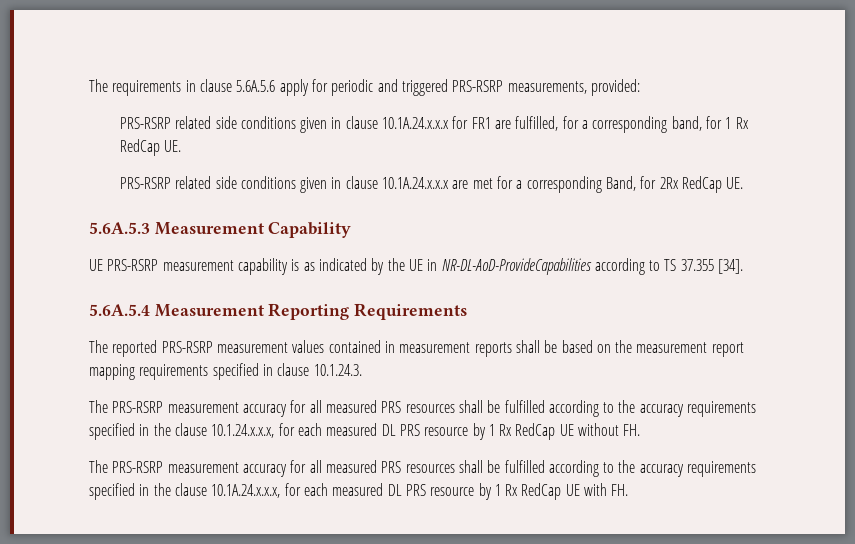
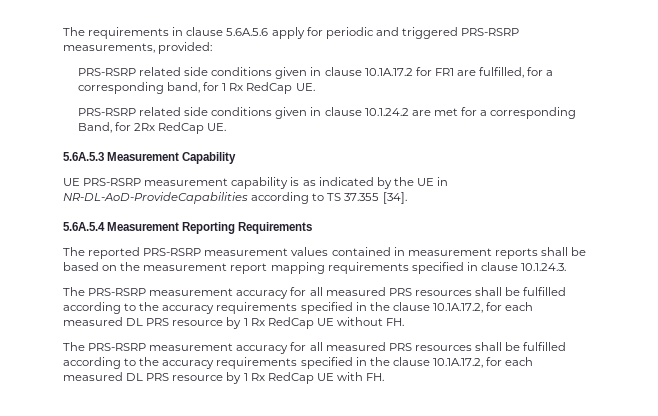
- PRS-RSRP related side conditions given in clause 10.1A.24.x.x.x for FR1 are fulfilled, for a corresponding band, for 1 Rx RedCap UE.
+ PRS-RSRP related side conditions given in clause 10.1A.17.2 for FR1 are fulfilled, for a corresponding band, for 1 Rx RedCap UE.
- PRS-RSRP related side conditions given in clause 10.1A.24.x.x.x are met for a corresponding Band, for 2Rx RedCap UE.
+ PRS-RSRP related side conditions given in clause 10.1.24.2 are met for a corresponding Band, for 2Rx RedCap UE.
- The PRS-RSRP measurement accuracy for all measured PRS resources shall be fulfilled according to the accuracy requirements specified in the clause 10.1.24.x.x.x, for each measured DL PRS resource by 1 Rx RedCap UE without FH.
+ The PRS-RSRP measurement accuracy for all measured PRS resources shall be fulfilled according to the accuracy requirements specified in the clause 10.1A.17.2, for each measured DL PRS resource by 1 Rx RedCap UE without FH.
- The PRS-RSRP measurement accuracy for all measured PRS resources shall be fulfilled according to the accuracy requirements specified in the clause 10.1A.24.x.x.x, for each measured DL PRS resource by 1 Rx RedCap UE with FH.
+ The PRS-RSRP measurement accuracy for all measured PRS resources shall be fulfilled according to the accuracy requirements specified in the clause 10.1A.17.2, for each measured DL PRS resource by 1 Rx RedCap UE with FH.

